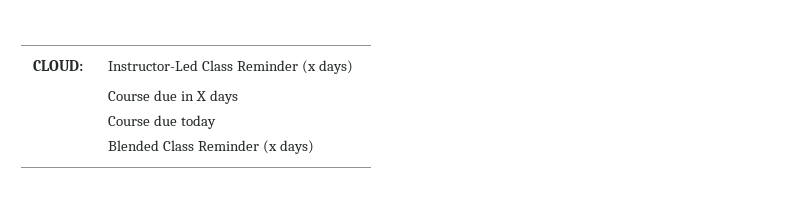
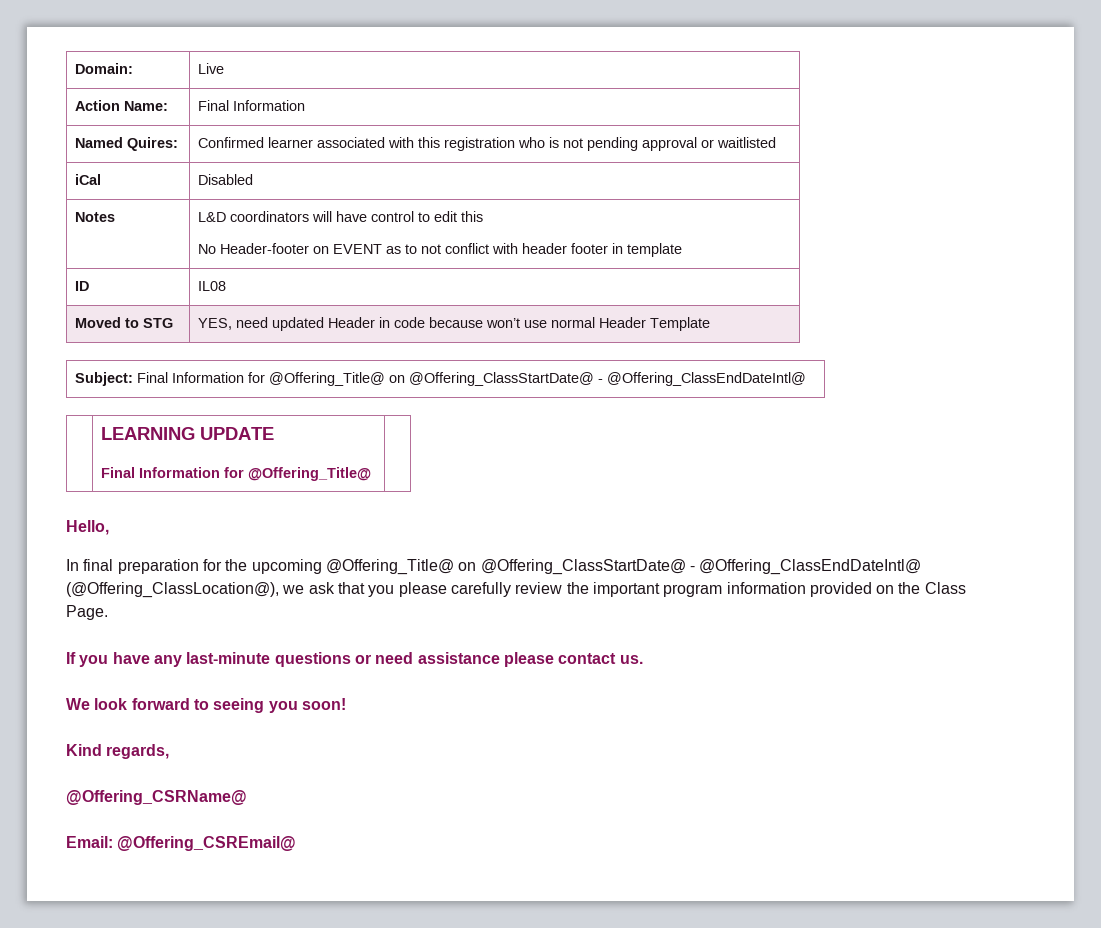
- CLOUD: | Instructor-Led Class Reminder (x days)
- Course due in X days
- Course due today
- Blended Class Reminder (x days)
+ Domain: | Live
+ Action Name: | Final Information
+ Named Quires: | Confirmed learner associated with this registration who is not pending approval or waitlisted
+ iCal | Disabled
+ Notes | L&D coordinators will have control to edit this
+ No Header-footer on EVENT as to not conflict with header footer in template
+ ID | IL08
+ Moved to STG | YES, need updated Header in code because won’t use normal Header Template
+ Subject: Final Information for @Offering_Title@ on @Offering_ClassStartDate@ - @Offering_ClassEndDateIntl@
+ | LEARNING UPDATE
+ Final Information for @Offering_Title@ |
+ Hello,
+ In final preparation for the upcoming @Offering_Title@ on @Offering_ClassStartDate@ - @Offering_ClassEndDateIntl@ (@Offering_ClassLocation@), we ask that you please carefully review the important program information provided on the Class Page.
+ If you have any last-minute questions or need assistance please contact us.
+ We look forward to seeing you soon!
+ Kind regards,
+ @Offering_CSRName@
+ Email: @Offering_CSREmail@

